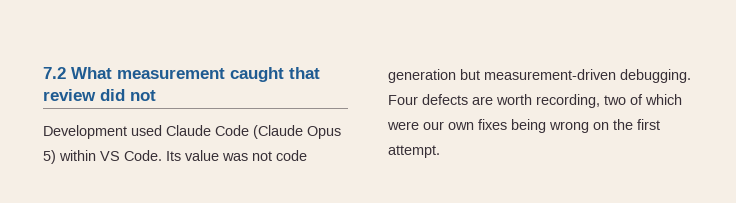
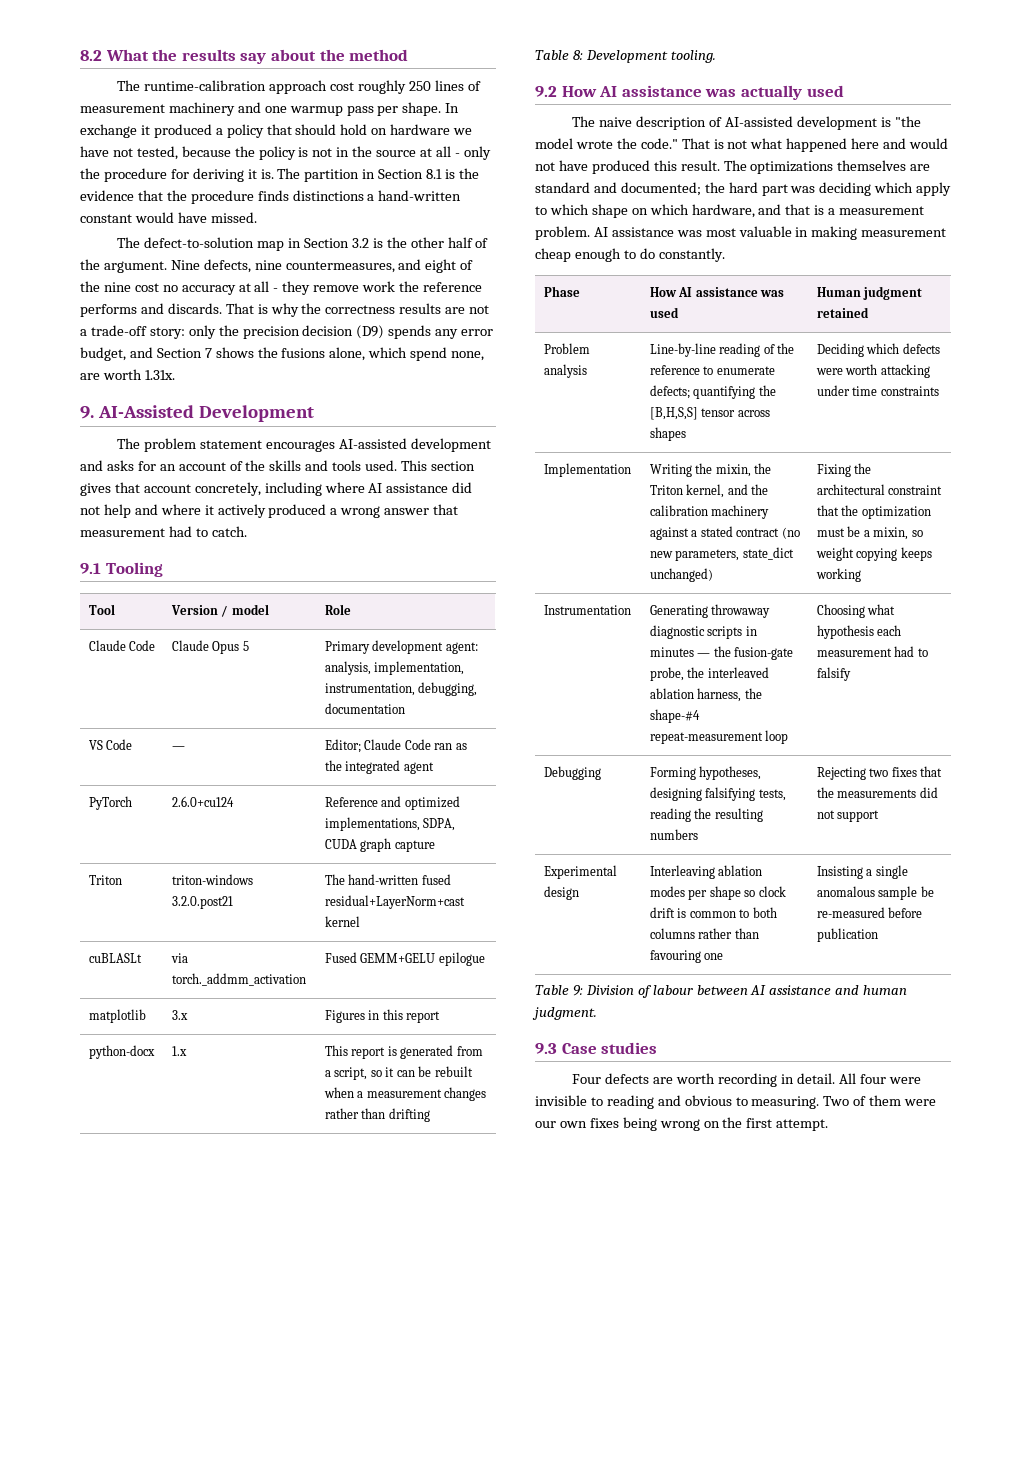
- 7.2 What measurement caught that review did not
- Development used Claude Code (Claude Opus 5) within VS Code. Its value was not code generation but measurement-driven debugging. Four defects are worth recording, two of which were our own fixes being wrong on the first attempt.
+ 8.2 What the results say about the method
+ The runtime-calibration approach cost roughly 250 lines of measurement machinery and one warmup pass per shape. In exchange it produced a policy that should hold on hardware we have not tested, because the policy is not in the source at all - only the procedure for deriving it is. The partition in Section 8.1 is the evidence that the procedure finds distinctions a hand-written constant would have missed.
+ The defect-to-solution map in Section 3.2 is the other half of the argument. Nine defects, nine countermeasures, and eight of the nine cost no accuracy at all - they remove work the reference performs and discards. That is why the correctness results are not a trade-off story: only the precision decision (D9) spends any error budget, and Section 7 shows the fusions alone, which spend none, are worth 1.31x.
+ 9. AI-Assisted Development
+ The problem statement encourages AI-assisted development and asks for an account of the skills and tools used. This section gives that account concretely, including where AI assistance did not help and where it actively produced a wrong answer that measurement had to catch.
+ 9.1 Tooling
+ Tool | Version / model | Role
+ Claude Code | Claude Opus 5 | Primary development agent: analysis, implementation, instrumentation, debugging, documentation
+ VS Code | — | Editor; Claude Code ran as the integrated agent
+ PyTorch | 2.6.0+cu124 | Reference and optimized implementations, SDPA, CUDA graph capture
+ Triton | triton-windows 3.2.0.post21 | The hand-written fused residual+LayerNorm+cast kernel
+ cuBLASLt | via torch._addmm_activation | Fused GEMM+GELU epilogue
+ matplotlib | 3.x | Figures in this report
+ python-docx | 1.x | This report is generated from a script, so it can be rebuilt when a measurement changes rather than drifting
+ Table 8: Development tooling.
+ 9.2 How AI assistance was actually used
+ The naive description of AI-assisted development is "the model wrote the code." That is not what happened here and would not have produced this result. The optimizations themselves are standard and documented; the hard part was deciding which apply to which shape on which hardware, and that is a measurement problem. AI assistance was most valuable in making measurement cheap enough to do constantly.
+ Phase | How AI assistance was used | Human judgment retained
+ Problem analysis | Line-by-line reading of the reference to enumerate defects; quantifying the [B,H,S,S] tensor across shapes | Deciding which defects were worth attacking under time constraints
+ Implementation | Writing the mixin, the Triton kernel, and the calibration machinery against a stated contract (no new parameters, state_dict unchanged) | Fixing the architectural constraint that the optimization must be a mixin, so weight copying keeps working
+ Instrumentation | Generating throwaway diagnostic scripts in minutes — the fusion-gate probe, the interleaved ablation harness, the shape-#4 repeat-measurement loop | Choosing what hypothesis each measurement had to falsify
+ Debugging | Forming hypotheses, designing falsifying tests, reading the resulting numbers | Rejecting two fixes that the measurements did not support
+ Experimental design | Interleaving ablation modes per shape so clock drift is common to both columns rather than favouring one | Insisting a single anomalous sample be re-measured before publication
+ Table 9: Division of labour between AI assistance and human judgment.
+ 9.3 Case studies
+ Four defects are worth recording in detail. All four were invisible to reading and obvious to measuring. Two of them were our own fixes being wrong on the first attempt.

